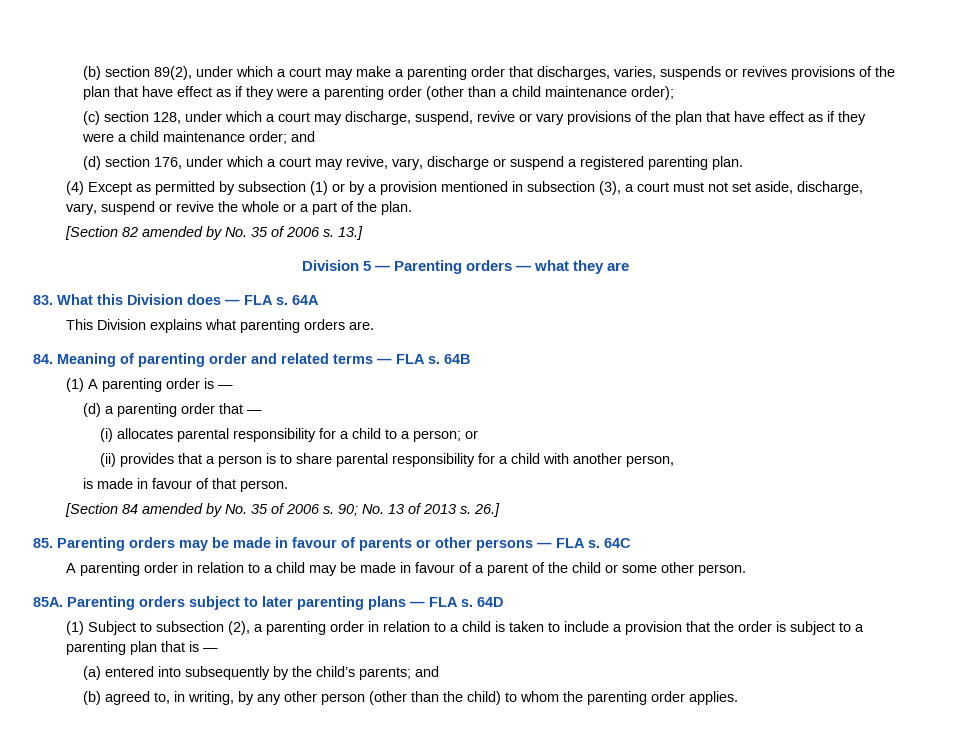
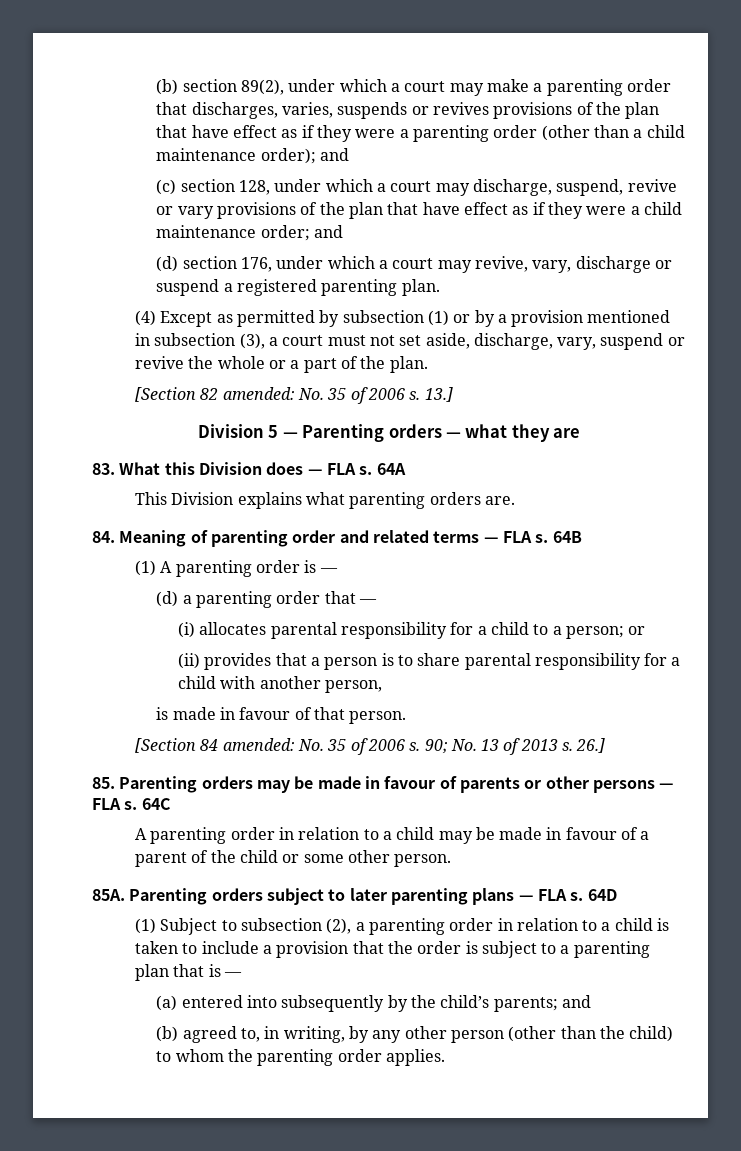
- (b) section 89(2), under which a court may make a parenting order that discharges, varies, suspends or revives provisions of the plan that have effect as if they were a parenting order (other than a child maintenance order);
+ (b) section 89(2), under which a court may make a parenting order that discharges, varies, suspends or revives provisions of the plan that have effect as if they were a parenting order (other than a child maintenance order); and
- [Section 82 amended by No. 35 of 2006 s.
+ [Section 82 amended: No. 35 of 2006 s.
- [Section 84 amended by No. 35 of 2006 s.
+ [Section 84 amended: No. 35 of 2006 s.

